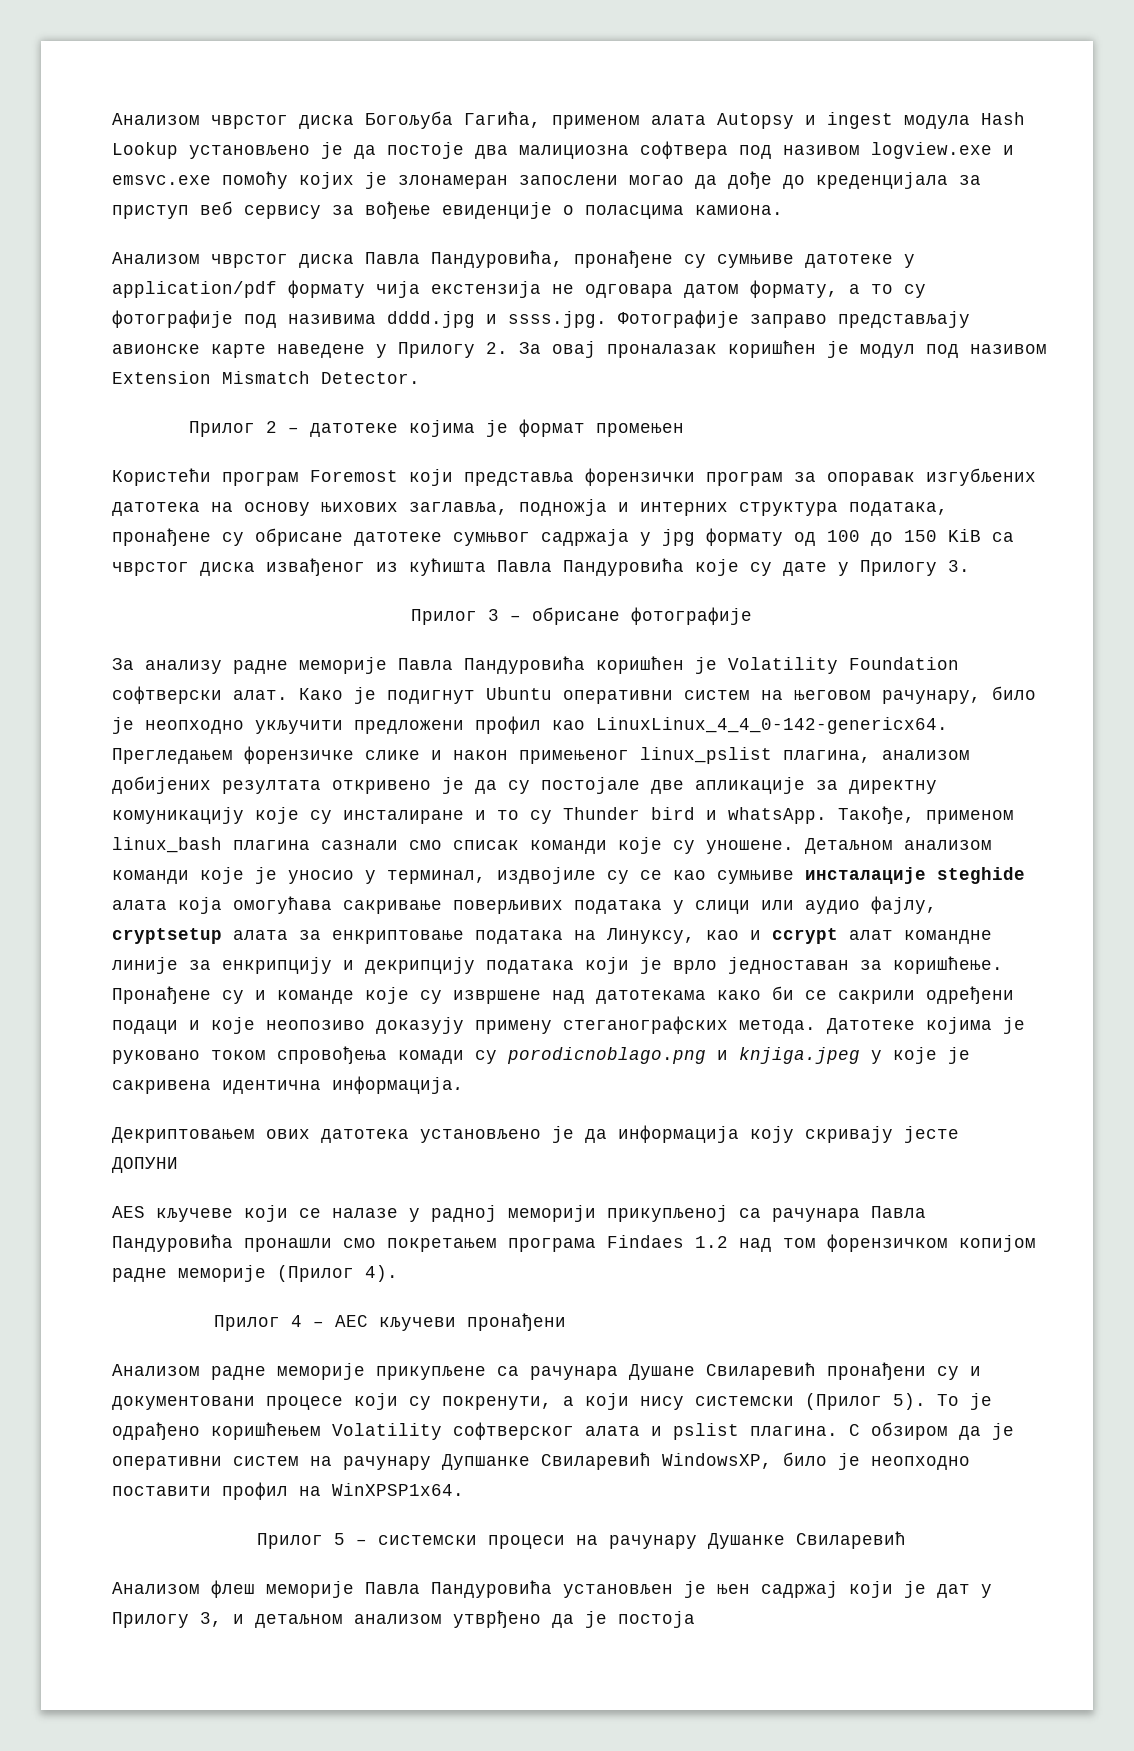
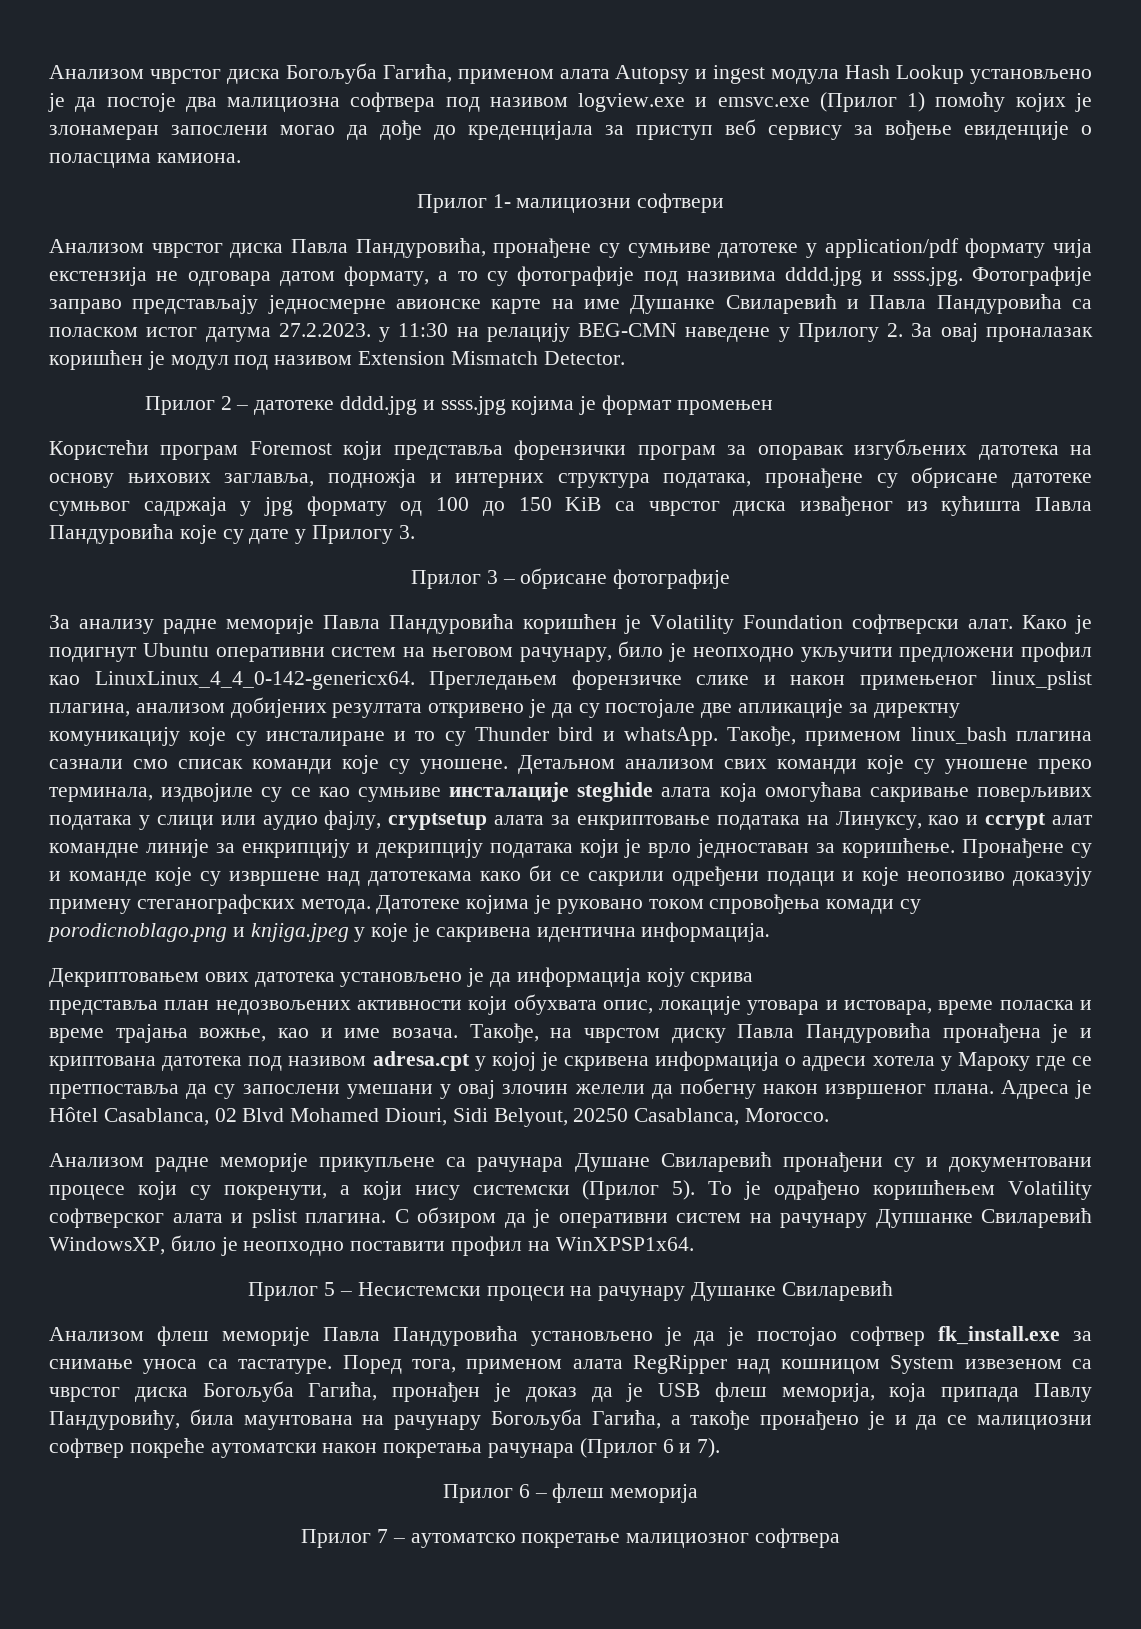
- Анализом чврстог диска Богољуба Гагића, применом алата Autopsy и ingest модула Hash Lookup установљено је да постоје два малициозна софтвера под називом logview.exe и emsvc.exе помоћу којих је злонамеран запослени могао да дође до креденцијала за приступ веб сервису за вођење евиденције о поласцима камиона.
+ Анализом чврстог диска Богољуба Гагића, применом алата Autopsy и ingest модула Hash Lookup установљено је да постоје два малициозна софтвера под називом logview.exe и emsvc.exе (Прилог 1) помоћу којих је злонамеран запослени могао да дође до креденцијала за приступ веб сервису за вођење евиденције о поласцима камиона.
+ Прилог 1- малициозни софтвери
- Анализом чврстог диска Павла Пандуровића, пронађене су сумњиве датотеке у application/pdf формату чија екстензија не одговара датом формату, а то су фотографије под називима dddd.jpg и ssss.jpg. Фотографије заправо представљају авионске карте наведене у Прилогу 2. За овај проналазак коришћен је модул под називом Extension Mismatch Detector.
+ Анализом чврстог диска Павла Пандуровића, пронађене су сумњиве датотеке у application/pdf формату чија екстензија не одговара датом формату, а то су фотографије под називима dddd.jpg и ssss.jpg. Фотографије заправо представљају једносмерне авионске карте на име Душанке Свиларевић и Павла Пандуровића са поласком истог датума 27.2.2023. у 11:30 на релацију BEG-CMN наведене у Прилогу 2. За овај проналазак коришћен је модул под називом Extension Mismatch Detector.
- Прилог 2 – датотеке којима је формат промењен
+ Прилог 2 – датотеке dddd.jpg и ssss.jpg којима је формат промењен
- Детаљном анализом команди које је уносио у терминал, издвојиле су се као сумњиве инсталације steghide алата која омогућава сакривање поверљивих података у слици или аудио фајлу, cryptsetup алата за енкриптовање података на Линуксу, као и ccrypt алат командне линије за енкрипцију и декрипцију података који је врло једноставан за коришћење.
+ Детаљном анализом свих команди које су уношене преко терминала, издвојиле су се као сумњиве инсталације steghide алата која омогућава сакривање поверљивих података у слици или аудио фајлу, cryptsetup алата за енкриптовање података на Линуксу, као и ccrypt алат командне линије за енкрипцију и декрипцију података који је врло једноставан за коришћење.
- Декриптовањем ових датотека установљено је да информација коју скривају јесте
- ДОПУНИ
- AES кључеве који се налазе у радној меморији прикупљеној са рачунара Павла Пандуровића пронашли смо покретањем програма Findaes 1.2 над том форензичком копијом радне меморије (Прилог 4).
- Прилог 4 – АЕС кључеви пронађени
+ Декриптовањем ових датотека установљено је да информација коју скрива
+ представља план недозвољених активности који обухвата опис, локације утовара и истовара, време поласка и време трајања вожње, као и име возача. Такође, на чврстом диску Павла Пандуровића пронађена је и криптована датотека под називом adresa.cpt у којој је скривена информација о адреси хотела у Мароку где се претпоставља да су запослени умешани у овај злочин желели да побегну након извршеног плана. Адреса је Hôtel Casablanca, 02 Blvd Mohamed Diouri, Sidi Belyout, 20250 Casablanca, Morocco.
- Прилог 5 – системски процеси на рачунару Душанке Свиларевић
+ Прилог 5 – Несистемски процеси на рачунару Душанке Свиларевић
- Анализом флеш меморије Павла Пандуровића установљен је њен садржај који је дат у Прилогу 3, и детаљном анализом утврђено да је постоја
+ Анализом флеш меморије Павла Пандуровића установљено је да је постојао софтвер fk_install.exe за снимање уноса са тастатуре. Поред тога, применом алата RegRipper над кошницом System извезеном са чврстог диска Богољуба Гагића, пронађен је доказ да је USB флеш меморија, која припада Павлу Пандуровићу, била маунтована на рачунару Богољуба Гагића, а такође пронађено је и да се малициозни софтвер покреће аутоматски након покретања рачунара (Прилог 6 и 7).
+ Прилог 6 – флеш меморија
+ Прилог 7 – аутоматско покретање малициозног софтвера

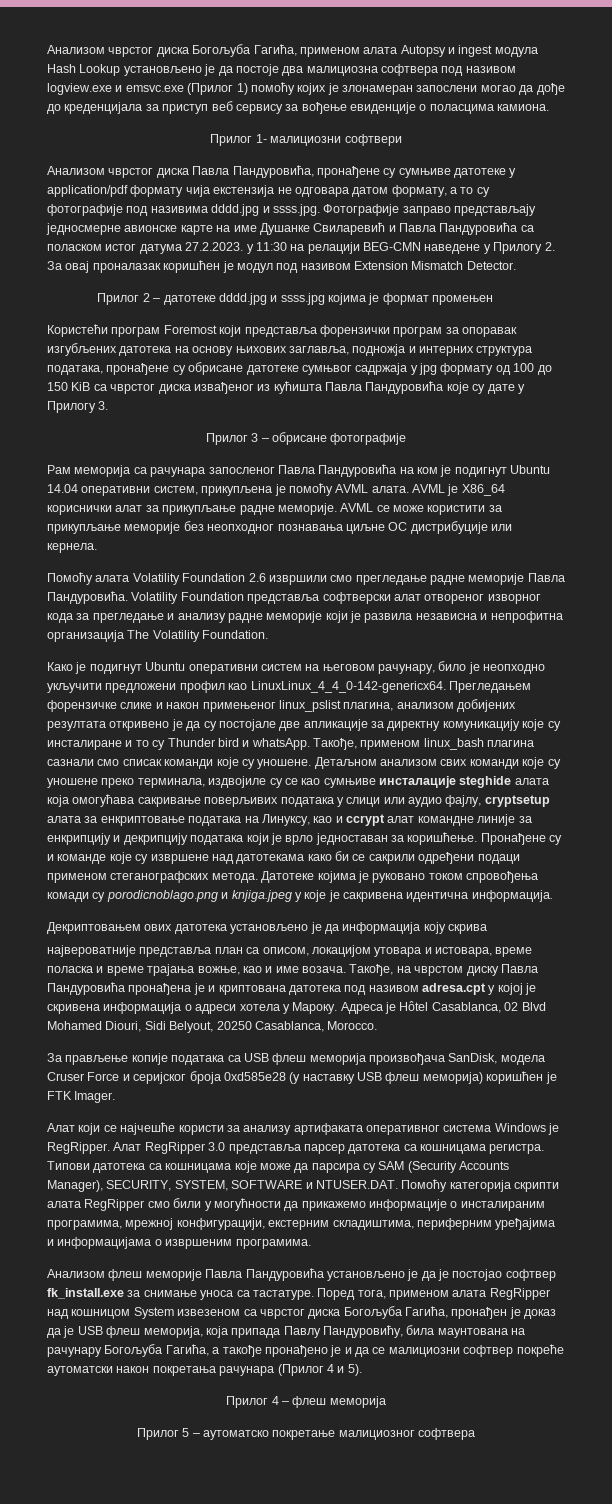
- Анализом чврстог диска Павла Пандуровића, пронађене су сумњиве датотеке у application/pdf формату чија екстензија не одговара датом формату, а то су фотографије под називима dddd.jpg и ssss.jpg. Фотографије заправо представљају једносмерне авионске карте на име Душанке Свиларевић и Павла Пандуровића са поласком истог датума 27.2.2023. у 11:30 на релацију BEG-CMN наведене у Прилогу 2. За овај проналазак коришћен је модул под називом Extension Mismatch Detector.
+ Анализом чврстог диска Павла Пандуровића, пронађене су сумњиве датотеке у application/pdf формату чија екстензија не одговара датом формату, а то су фотографије под називима dddd.jpg и ssss.jpg. Фотографије заправо представљају једносмерне авионске карте на име Душанке Свиларевић и Павла Пандуровића са поласком истог датума 27.2.2023. у 11:30 на релацији BEG-CMN наведене у Прилогу 2. За овај проналазак коришћен је модул под називом Extension Mismatch Detector.
- За анализу радне меморије Павла Пандуровића коришћен је Volatility Foundation софтверски алат. Како је подигнут Ubuntu оперативни систем на његовом рачунару, било је неопходно укључити предложени профил као LinuxLinux_4_4_0-142-genericx64.
+ Рам меморија са рачунара запосленог Павла Пандуровића на ком је подигнут Ubuntu 14.04 оперативни систем, прикупљена је помоћу AVML алата. AVML је X86_64 кориснички алат за прикупљање радне меморије. AVML се може користити за прикупљање меморије без неопходног познавања циљне ОС дистрибуције или кернела.
+ Помоћу алата Volatility Foundation 2.6 извршили смо прегледање радне меморије Павла Пандуровића. Volatility Foundation представља софтверски алат отвореног изворног кода за прегледање и анализу радне меморије који је развила независна и непрофитна организација The Volatility Foundation.
+ Како је подигнут Ubuntu оперативни систем на његовом рачунару, било је неопходно укључити предложени профил као LinuxLinux_4_4_0-142-genericx64.
- Пронађене су и команде које су извршене над датотекама како би се сакрили одређени подаци и које неопозиво доказују примену стеганографских метода.
+ Пронађене су и команде које су извршене над датотекама како би се сакрили одређени подаци применом стеганографских метода.
- представља план недозвољених активности који обухвата опис, локације утовара и истовара, време поласка и време трајања вожње, као и име возача.
+ највероватније представља план са описом, локацијом утовара и истовара, време поласка и време трајања вожње, као и име возача.
- Такође, на чврстом диску Павла Пандуровића пронађена је и криптована датотека под називом adresa.cpt у којој је скривена информација о адреси хотела у Мароку где се претпоставља да су запослени умешани у овај злочин желели да побегну након извршеног плана.
+ Такође, на чврстом диску Павла Пандуровића пронађена је и криптована датотека под називом adresa.cpt у којој је скривена информација о адреси хотела у Мароку.
- Анализом радне меморије прикупљене са рачунара Душане Свиларевић пронађени су и документовани процесе који су покренути, а који нису системски (Прилог 5). То је одрађено коришћењем Volatility софтверског алата и pslist плагина. С обзиром да је оперативни систем на рачунару Дупшанке Свиларевић WindowsXP, било је неопходно поставити профил на WinXPSP1x64.
- Прилог 5 – Несистемски процеси на рачунару Душанке Свиларевић
+ За прављење копије података са USB флеш меморија произвођача SanDisk, модела Cruser Force и серијског броја 0xd585e28 (у наставку USB флеш меморија) коришћен је FTK Imager.
+ Алат који се најчешће користи за анализу артифаката оперативног система Windows је RegRipper. Алат RegRipper 3.0 представља парсер датотека са кошницама регистра. Типови датотека са кошницама које може да парсира су SAM (Security Accounts Manager), SECURITY, SYSTEM, SOFTWARE и NTUSER.DAT. Помоћу категорија скрипти алата RegRipper смо били у могућности да прикажемо информације о инсталираним програмима, мрежној конфигурацији, екстерним складиштима, периферним уређајима и информацијама о извршеним програмима.
- Поред тога, применом алата RegRipper над кошницом System извезеном са чврстог диска Богољуба Гагића, пронађен је доказ да је USB флеш меморија, која припада Павлу Пандуровићу, била маунтована на рачунару Богољуба Гагића, а такође пронађено је и да се малициозни софтвер покреће аутоматски након покретања рачунара (Прилог 6 и 7).
- Прилог 6 – флеш меморија
+ Поред тога, применом алата RegRipper над кошницом System извезеном са чврстог диска Богољуба Гагића, пронађен је доказ да је USB флеш меморија, која припада Павлу Пандуровићу, била маунтована на рачунару Богољуба Гагића, а такође пронађено је и да се малициозни софтвер покреће аутоматски након покретања рачунара (Прилог 4 и 5).
+ Прилог 4 – флеш меморија
- Прилог 7 – аутоматско покретање малициозног софтвера
+ Прилог 5 – аутоматско покретање малициозног софтвера

